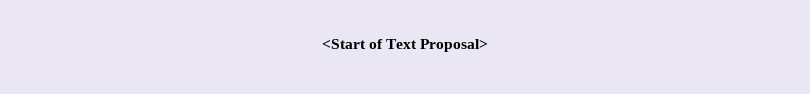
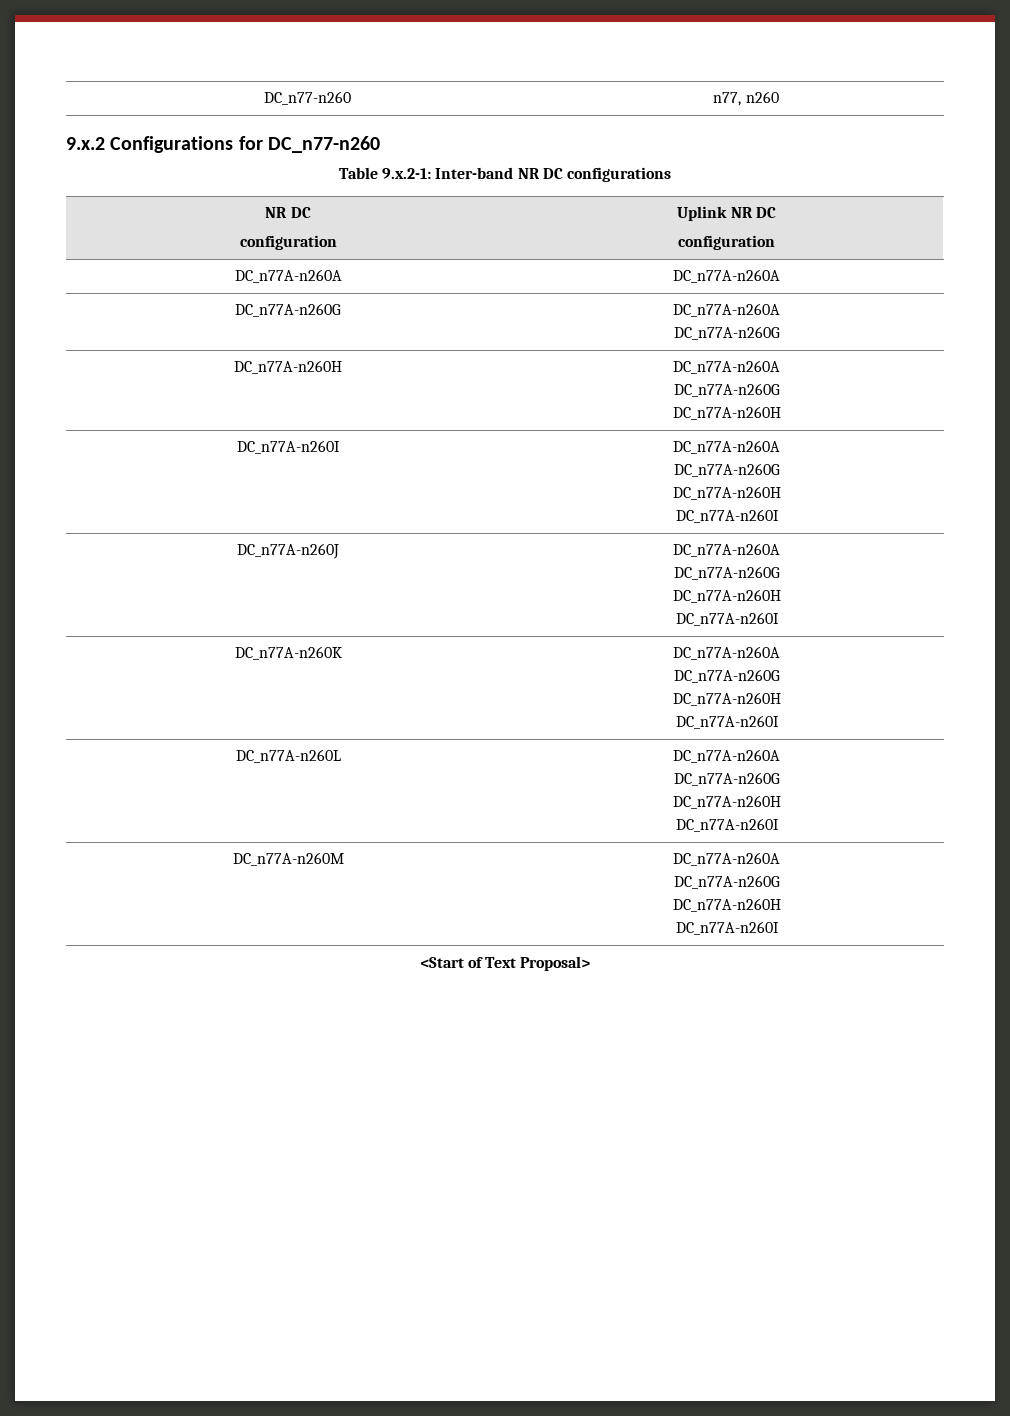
+ DC_n77-n260 | n77, n260
+ 9.x.2 Configurations for DC_n77-n260
+ Table 9.x.2-1: Inter-band NR DC configurations
+ NR DC
+ configuration | Uplink NR DC
+ configuration
+ DC_n77A-n260A | DC_n77A-n260A
+ DC_n77A-n260G | DC_n77A-n260A
+ DC_n77A-n260G
+ DC_n77A-n260H | DC_n77A-n260A
+ DC_n77A-n260G
+ DC_n77A-n260H
+ DC_n77A-n260I | DC_n77A-n260A
+ DC_n77A-n260G
+ DC_n77A-n260H
+ DC_n77A-n260I
+ DC_n77A-n260J | DC_n77A-n260A
+ DC_n77A-n260G
+ DC_n77A-n260H
+ DC_n77A-n260I
+ DC_n77A-n260K | DC_n77A-n260A
+ DC_n77A-n260G
+ DC_n77A-n260H
+ DC_n77A-n260I
+ DC_n77A-n260L | DC_n77A-n260A
+ DC_n77A-n260G
+ DC_n77A-n260H
+ DC_n77A-n260I
+ DC_n77A-n260M | DC_n77A-n260A
+ DC_n77A-n260G
+ DC_n77A-n260H
+ DC_n77A-n260I

